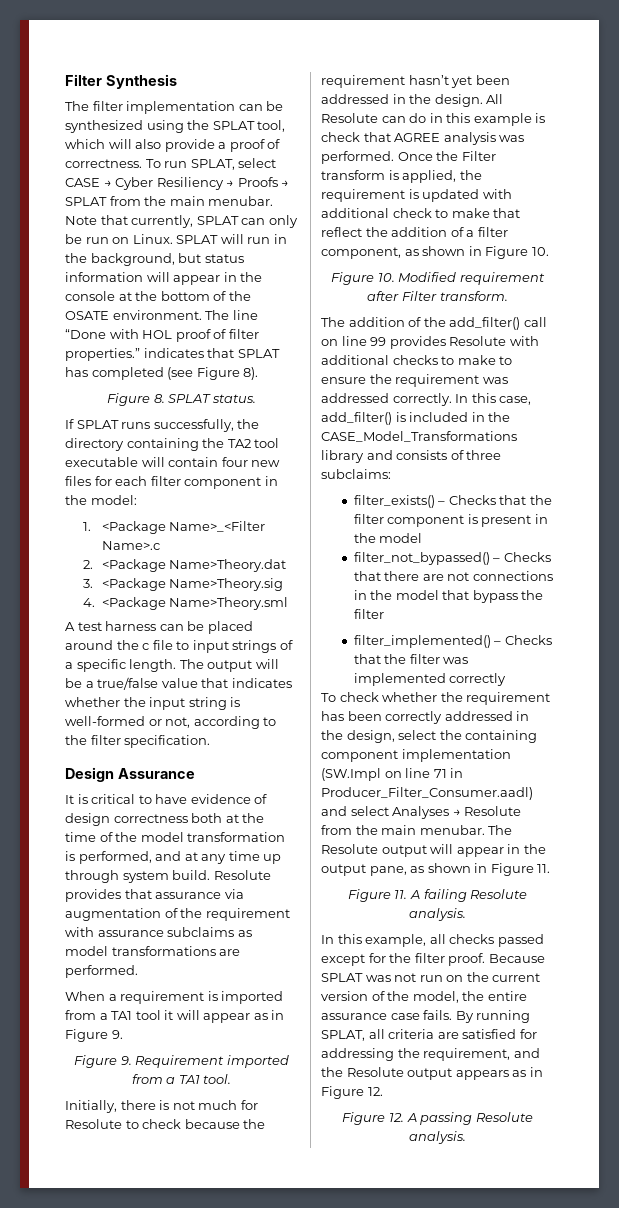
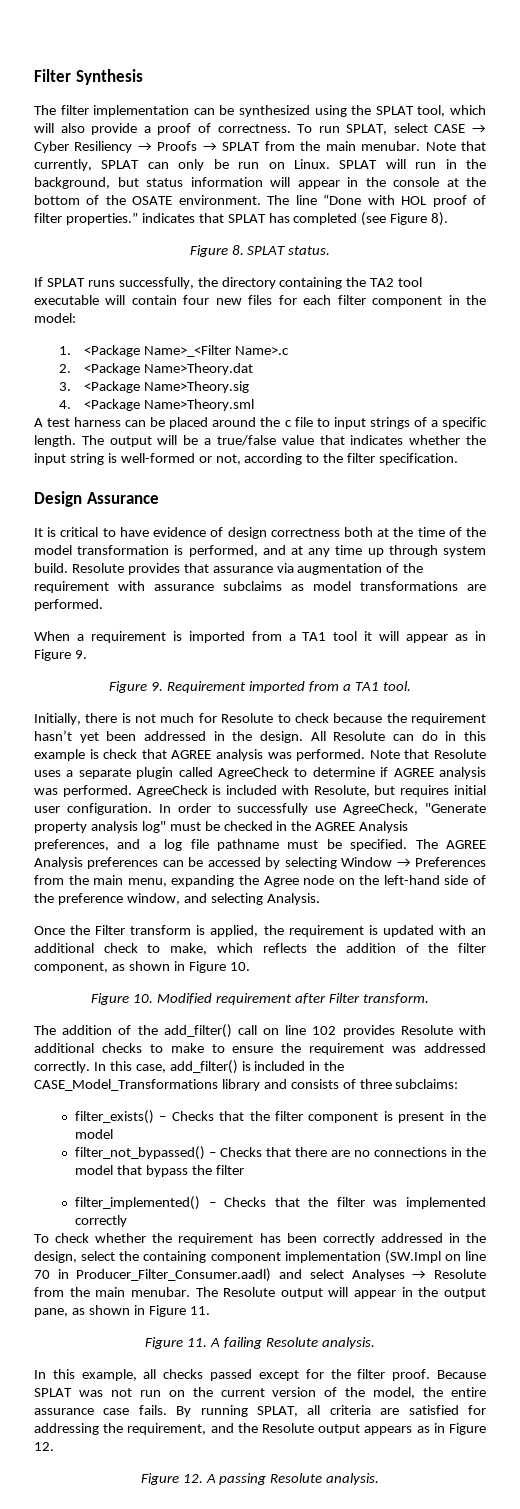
- All Resolute can do in this example is check that AGREE analysis was performed. Once the Filter transform is applied, the requirement is updated with additional check to make that reflect the addition of a filter component, as shown in Figure 10.
+ All Resolute can do in this example is check that AGREE analysis was performed. Note that Resolute uses a separate plugin called AgreeCheck to determine if AGREE analysis was performed. AgreeCheck is included with Resolute, but requires initial user configuration. In order to successfully use AgreeCheck, "Generate property analysis log" must be checked in the AGREE Analysis preferences, and a log file pathname must be specified. The AGREE Analysis preferences can be accessed by selecting Window → Preferences from the main menu, expanding the Agree node on the left-hand side of the preference window, and selecting Analysis.
+ Once the Filter transform is applied, the requirement is updated with an additional check to make, which reflects the addition of the filter component, as shown in Figure 10.
- The addition of the add_filter() call on line 99 provides Resolute with additional checks to make to ensure the requirement was addressed correctly.
+ The addition of the add_filter() call on line 102 provides Resolute with additional checks to make to ensure the requirement was addressed correctly.
- filter_not_bypassed() – Checks that there are not connections in the model that bypass the filter
+ filter_not_bypassed() – Checks that there are no connections in the model that bypass the filter
- To check whether the requirement has been correctly addressed in the design, select the containing component implementation (SW.Impl on line 71 in Producer_Filter_Consumer.aadl) and select Analyses → Resolute from the main menubar.
+ To check whether the requirement has been correctly addressed in the design, select the containing component implementation (SW.Impl on line 70 in Producer_Filter_Consumer.aadl) and select Analyses → Resolute from the main menubar.

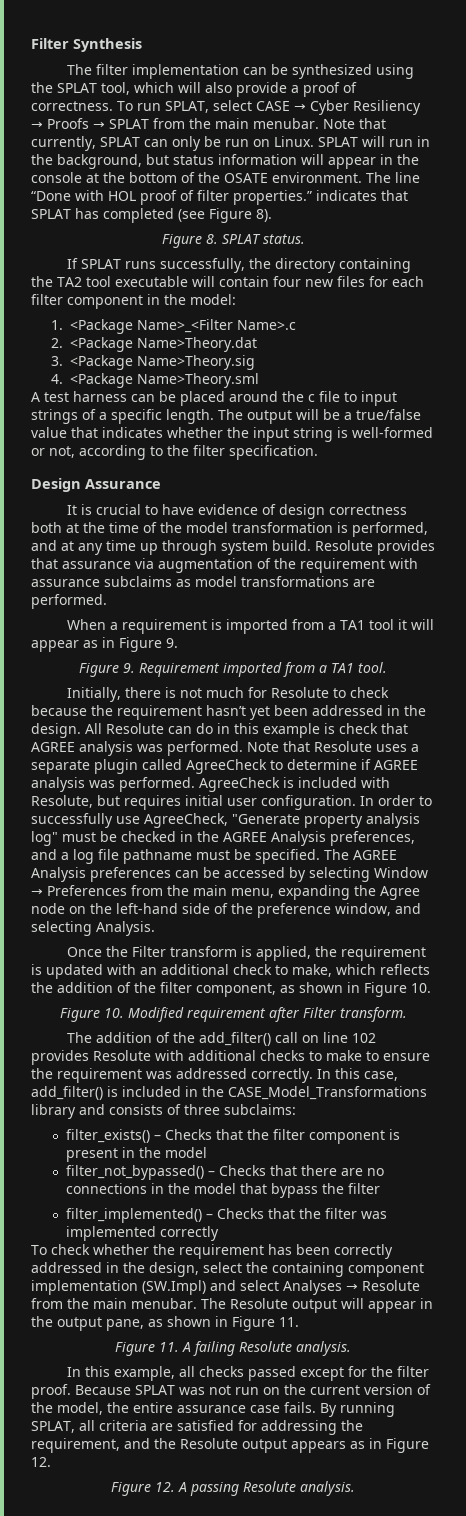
- It is critical to have evidence of design correctness both at the time of the model transformation is performed, and at any time up through system build.
+ It is crucial to have evidence of design correctness both at the time of the model transformation is performed, and at any time up through system build.
- To check whether the requirement has been correctly addressed in the design, select the containing component implementation (SW.Impl on line 70 in Producer_Filter_Consumer.aadl) and select Analyses → Resolute from the main menubar.
+ To check whether the requirement has been correctly addressed in the design, select the containing component implementation (SW.Impl) and select Analyses → Resolute from the main menubar.

